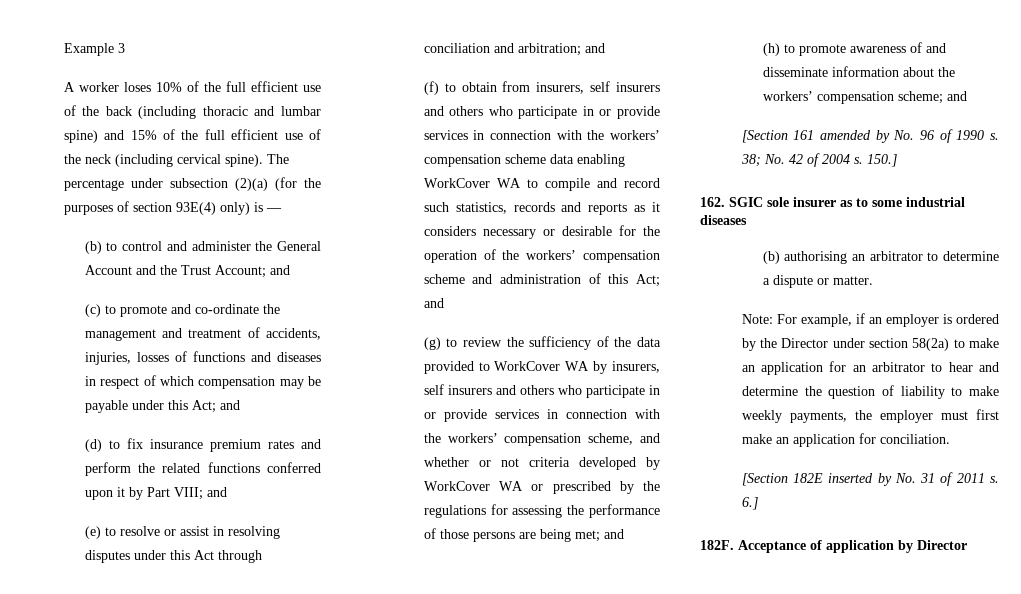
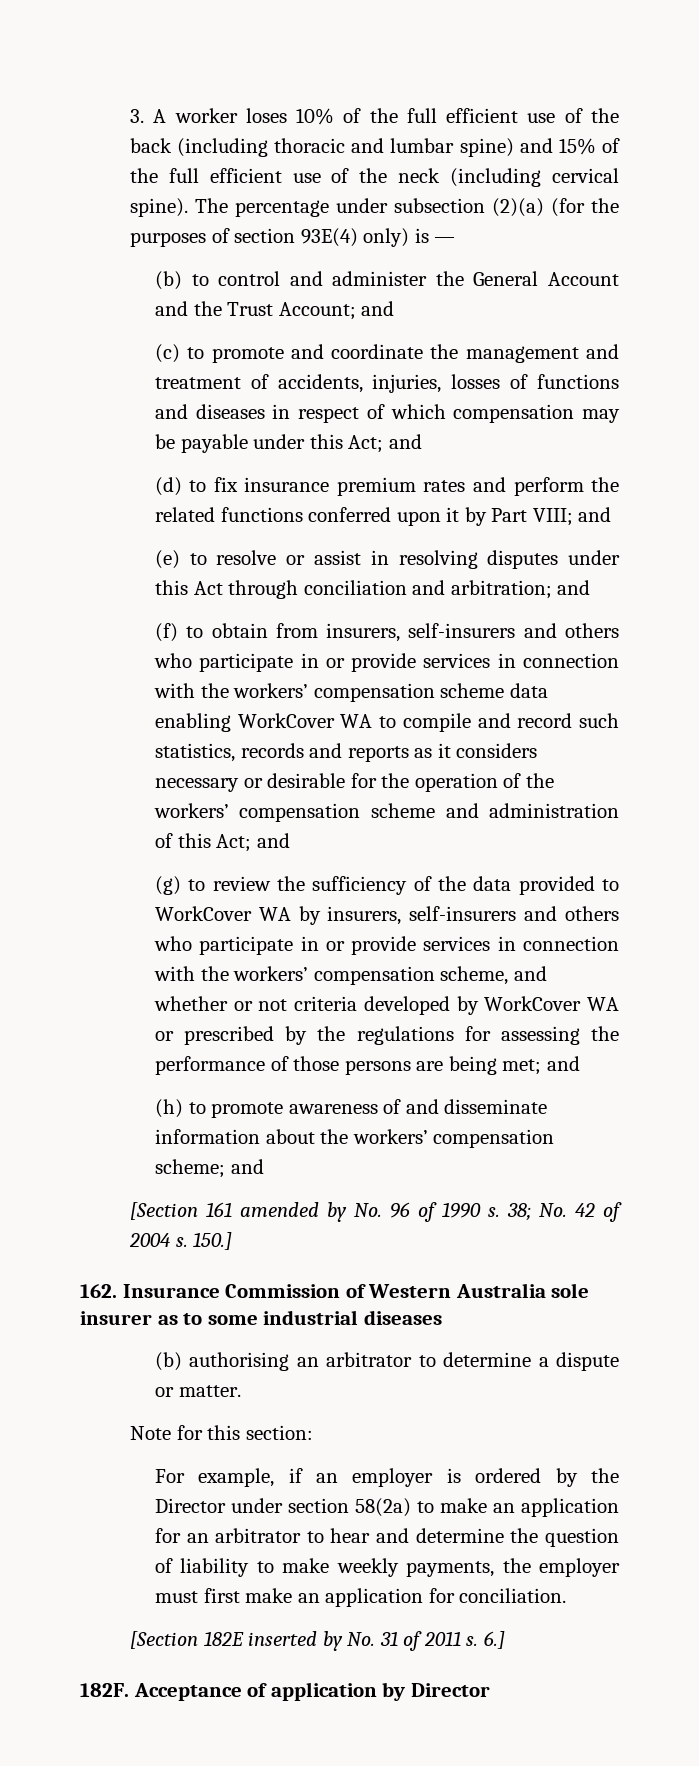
- Example 3
- A worker loses 10% of the full efficient use of the back (including thoracic and lumbar spine) and 15% of the full efficient use of the neck (including cervical spine).
+ 3. A worker loses 10% of the full efficient use of the back (including thoracic and lumbar spine) and 15% of the full efficient use of the neck (including cervical spine).
- (c) to promote and co-ordinate the management and treatment of accidents, injuries, losses of functions and diseases in respect of which compensation may be payable under this Act; and
+ (c) to promote and coordinate the management and treatment of accidents, injuries, losses of functions and diseases in respect of which compensation may be payable under this Act; and
- (f) to obtain from insurers, self insurers and others who participate in or provide services in connection with the workers’ compensation scheme data enabling WorkCover WA to compile and record such statistics, records and reports as it considers necessary or desirable for the operation of the workers’ compensation scheme and administration of this Act; and
+ (f) to obtain from insurers, self-insurers and others who participate in or provide services in connection with the workers’ compensation scheme data enabling WorkCover WA to compile and record such statistics, records and reports as it considers necessary or desirable for the operation of the workers’ compensation scheme and administration of this Act; and
- (g) to review the sufficiency of the data provided to WorkCover WA by insurers, self insurers and others who participate in or provide services in connection with the workers’ compensation scheme, and whether or not criteria developed by WorkCover WA or prescribed by the regulations for assessing the performance of those persons are being met; and
+ (g) to review the sufficiency of the data provided to WorkCover WA by insurers, self-insurers and others who participate in or provide services in connection with the workers’ compensation scheme, and whether or not criteria developed by WorkCover WA or prescribed by the regulations for assessing the performance of those persons are being met; and
- 162. SGIC sole insurer as to some industrial diseases
+ 162. Insurance Commission of Western Australia sole insurer as to some industrial diseases
- Note: For example, if an employer is ordered by the Director under section 58(2a) to make an application for an arbitrator to hear and determine the question of liability to make weekly payments, the employer must first make an application for conciliation.
+ Note for this section:
+ For example, if an employer is ordered by the Director under section 58(2a) to make an application for an arbitrator to hear and determine the question of liability to make weekly payments, the employer must first make an application for conciliation.

